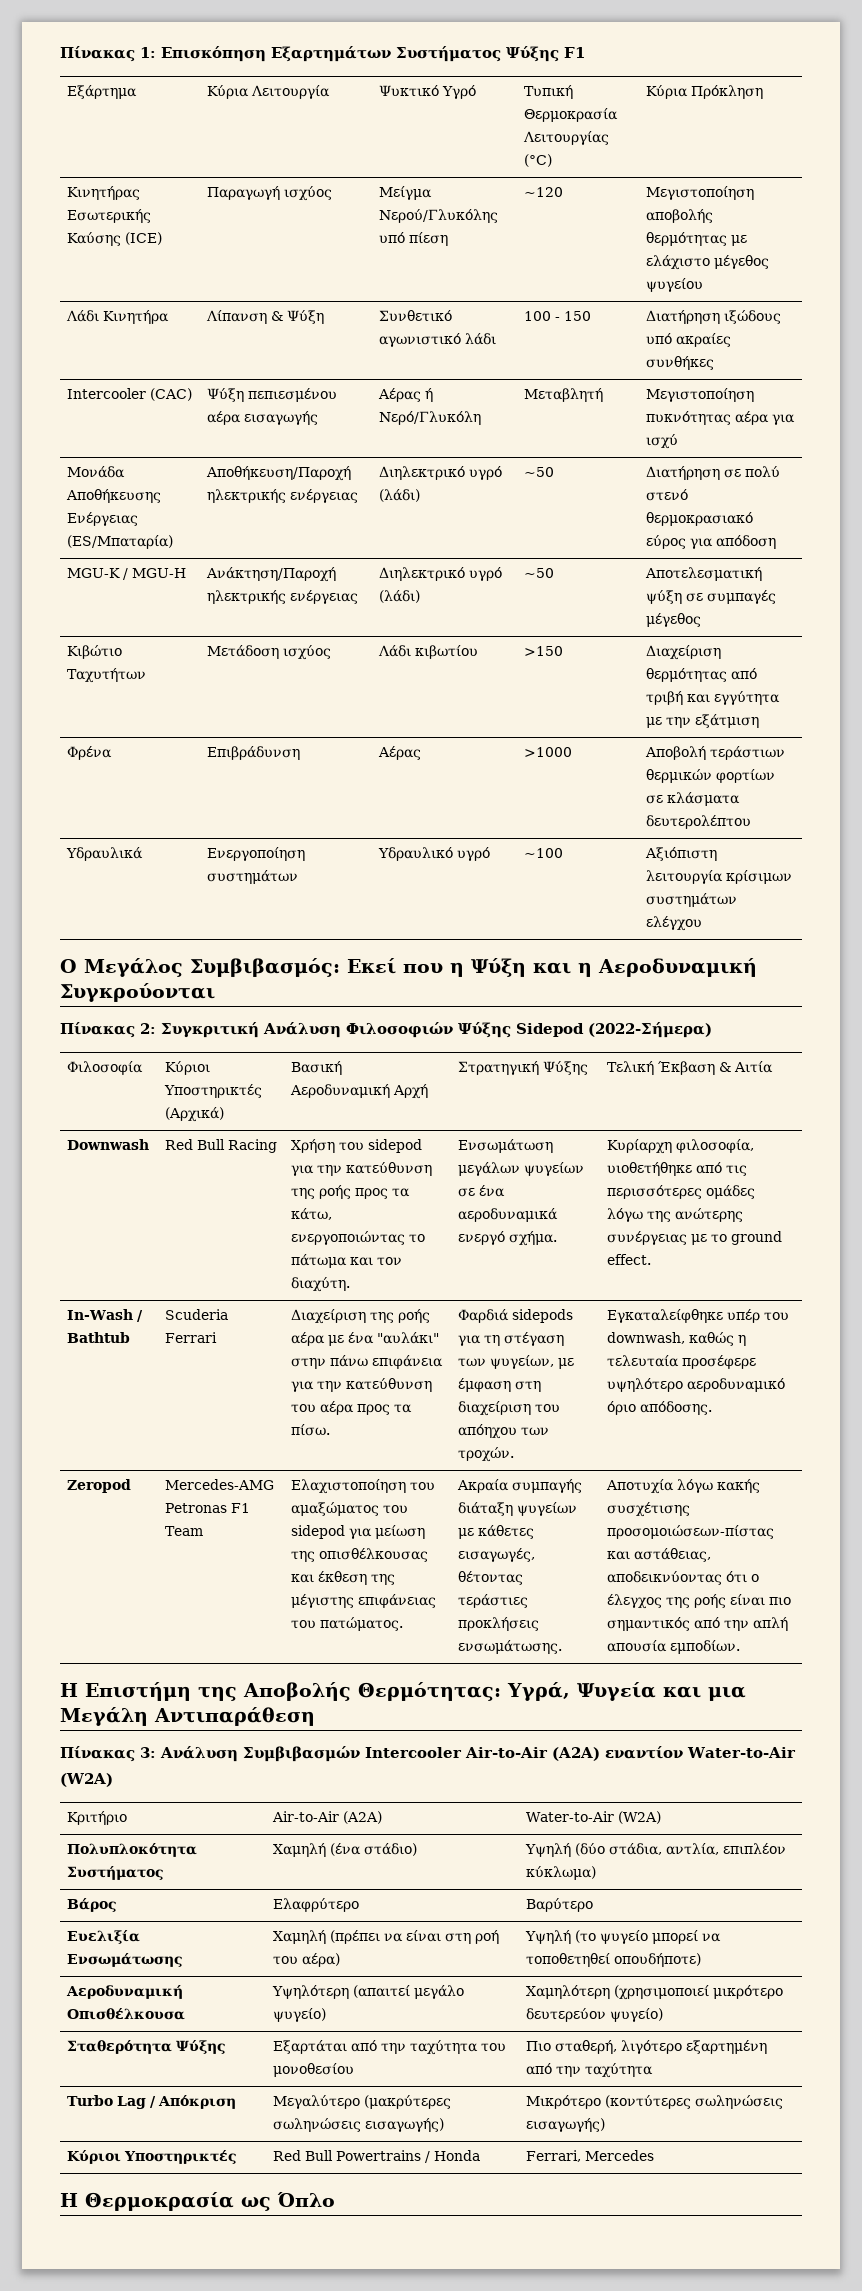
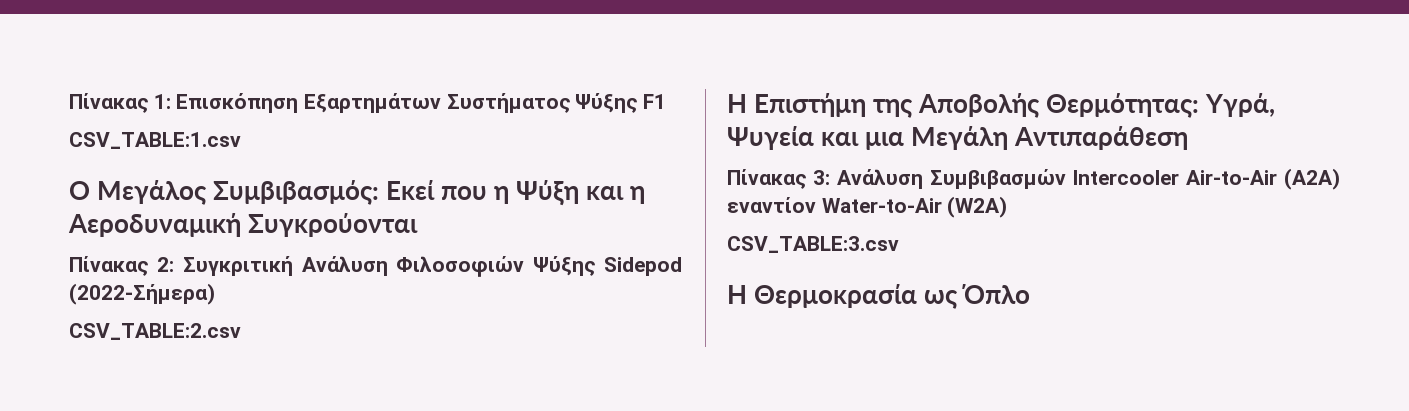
- Εξάρτημα | Κύρια Λειτουργία | Ψυκτικό Υγρό | Τυπική Θερμοκρασία Λειτουργίας (°C) | Κύρια Πρόκληση
- Κινητήρας Εσωτερικής Καύσης (ICE) | Παραγωγή ισχύος | Μείγμα Νερού/Γλυκόλης υπό πίεση | ~120 | Μεγιστοποίηση αποβολής θερμότητας με ελάχιστο μέγεθος ψυγείου
- Λάδι Κινητήρα | Λίπανση & Ψύξη | Συνθετικό αγωνιστικό λάδι | 100 - 150 | Διατήρηση ιξώδους υπό ακραίες συνθήκες
- Intercooler (CAC) | Ψύξη πεπιεσμένου αέρα εισαγωγής | Αέρας ή Νερό/Γλυκόλη | Μεταβλητή | Μεγιστοποίηση πυκνότητας αέρα για ισχύ
- Μονάδα Αποθήκευσης Ενέργειας (ES/Μπαταρία) | Αποθήκευση/Παροχή ηλεκτρικής ενέργειας | Διηλεκτρικό υγρό (λάδι) | ~50 | Διατήρηση σε πολύ στενό θερμοκρασιακό εύρος για απόδοση
- MGU-K / MGU-H | Ανάκτηση/Παροχή ηλεκτρικής ενέργειας | Διηλεκτρικό υγρό (λάδι) | ~50 | Αποτελεσματική ψύξη σε συμπαγές μέγεθος
- Κιβώτιο Ταχυτήτων | Μετάδοση ισχύος | Λάδι κιβωτίου | >150 | Διαχείριση θερμότητας από τριβή και εγγύτητα με την εξάτμιση
- Φρένα | Επιβράδυνση | Αέρας | >1000 | Αποβολή τεράστιων θερμικών φορτίων σε κλάσματα δευτερολέπτου
- Υδραυλικά | Ενεργοποίηση συστημάτων | Υδραυλικό υγρό | ~100 | Αξιόπιστη λειτουργία κρίσιμων συστημάτων ελέγχου
+ CSV_TABLE:1.csv
- Φιλοσοφία | Κύριοι Υποστηρικτές (Αρχικά) | Βασική Αεροδυναμική Αρχή | Στρατηγική Ψύξης | Τελική Έκβαση & Αιτία
- Downwash | Red Bull Racing | Χρήση του sidepod για την κατεύθυνση της ροής προς τα κάτω, ενεργοποιώντας το πάτωμα και τον διαχύτη. | Ενσωμάτωση μεγάλων ψυγείων σε ένα αεροδυναμικά ενεργό σχήμα. | Κυρίαρχη φιλοσοφία, υιοθετήθηκε από τις περισσότερες ομάδες λόγω της ανώτερης συνέργειας με το ground effect.
- In-Wash / Bathtub | Scuderia Ferrari | Διαχείριση της ροής αέρα με ένα "αυλάκι" στην πάνω επιφάνεια για την κατεύθυνση του αέρα προς τα πίσω. | Φαρδιά sidepods για τη στέγαση των ψυγείων, με έμφαση στη διαχείριση του απόηχου των τροχών. | Εγκαταλείφθηκε υπέρ του downwash, καθώς η τελευταία προσέφερε υψηλότερο αεροδυναμικό όριο απόδοσης.
- Zeropod | Mercedes-AMG Petronas F1 Team | Ελαχιστοποίηση του αμαξώματος του sidepod για μείωση της οπισθέλκουσας και έκθεση της μέγιστης επιφάνειας του πατώματος. | Ακραία συμπαγής διάταξη ψυγείων με κάθετες εισαγωγές, θέτοντας τεράστιες προκλήσεις ενσωμάτωσης. | Αποτυχία λόγω κακής συσχέτισης προσομοιώσεων-πίστας και αστάθειας, αποδεικνύοντας ότι ο έλεγχος της ροής είναι πιο σημαντικός από την απλή απουσία εμποδίων.
+ CSV_TABLE:2.csv
- Κριτήριο | Air-to-Air (A2A) | Water-to-Air (W2A)
- Πολυπλοκότητα Συστήματος | Χαμηλή (ένα στάδιο) | Υψηλή (δύο στάδια, αντλία, επιπλέον κύκλωμα)
- Βάρος | Ελαφρύτερο | Βαρύτερο
- Ευελιξία Ενσωμάτωσης | Χαμηλή (πρέπει να είναι στη ροή του αέρα) | Υψηλή (το ψυγείο μπορεί να τοποθετηθεί οπουδήποτε)
- Αεροδυναμική Οπισθέλκουσα | Υψηλότερη (απαιτεί μεγάλο ψυγείο) | Χαμηλότερη (χρησιμοποιεί μικρότερο δευτερεύον ψυγείο)
- Σταθερότητα Ψύξης | Εξαρτάται από την ταχύτητα του μονοθεσίου | Πιο σταθερή, λιγότερο εξαρτημένη από την ταχύτητα
- Turbo Lag / Απόκριση | Μεγαλύτερο (μακρύτερες σωληνώσεις εισαγωγής) | Μικρότερο (κοντύτερες σωληνώσεις εισαγωγής)
- Κύριοι Υποστηρικτές | Red Bull Powertrains / Honda | Ferrari, Mercedes
+ CSV_TABLE:3.csv

